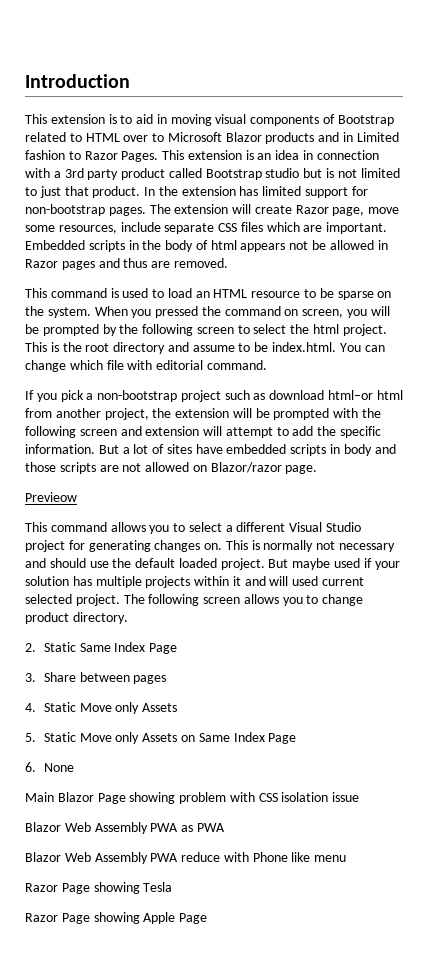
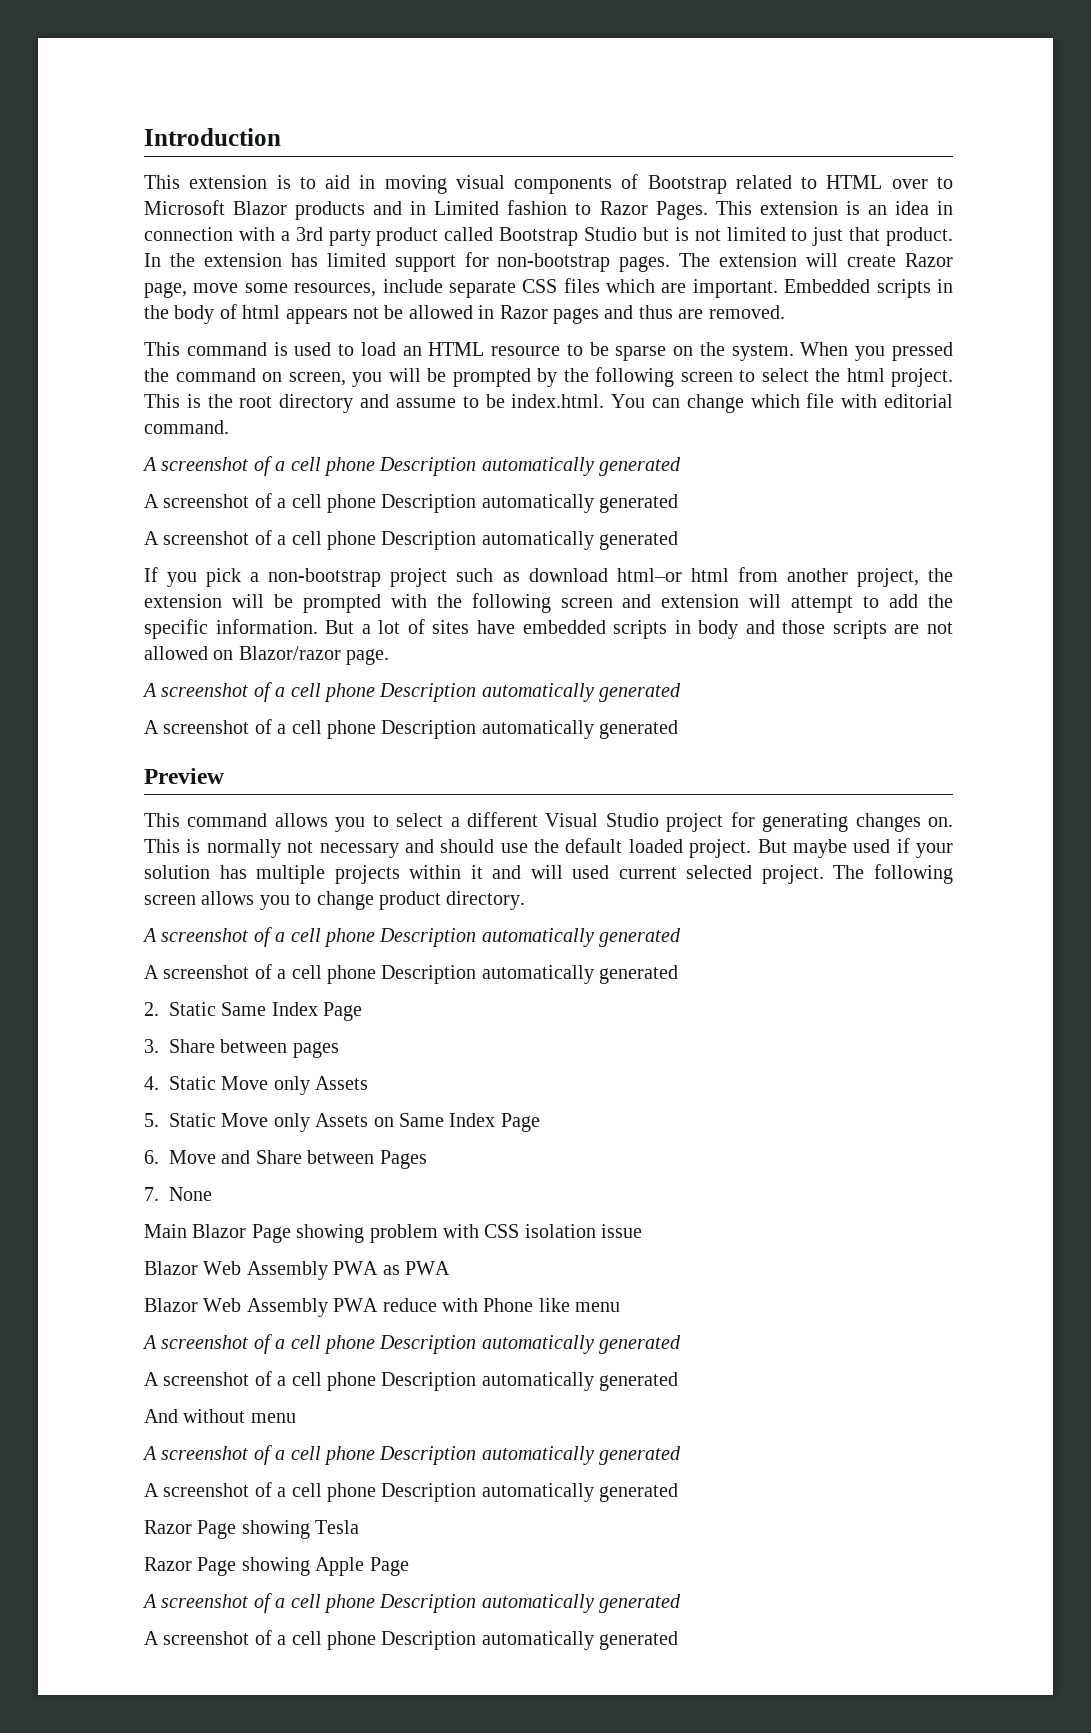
- This extension is an idea in connection with a 3rd party product called Bootstrap studio but is not limited to just that product.
+ This extension is an idea in connection with a 3rd party product called Bootstrap Studio but is not limited to just that product.
  This is the root directory and assume to be index.html. You can change which file with editorial command.
+ A screenshot of a cell phone Description automatically generated
+ A screenshot of a cell phone Description automatically generated
+ A screenshot of a cell phone Description automatically generated
  But a lot of sites have embedded scripts in body and those scripts are not allowed on Blazor/razor page.
- Previeow
+ A screenshot of a cell phone Description automatically generated
+ A screenshot of a cell phone Description automatically generated
+ Preview
  The following screen allows you to change product directory.
+ A screenshot of a cell phone Description automatically generated
+ A screenshot of a cell phone Description automatically generated
- 6. None
+ 6. Move and Share between Pages
+ 7. None
  Blazor Web Assembly PWA reduce with Phone like menu
+ A screenshot of a cell phone Description automatically generated
+ A screenshot of a cell phone Description automatically generated
+ And without menu
+ A screenshot of a cell phone Description automatically generated
+ A screenshot of a cell phone Description automatically generated
  Razor Page showing Apple Page
+ A screenshot of a cell phone Description automatically generated
+ A screenshot of a cell phone Description automatically generated

